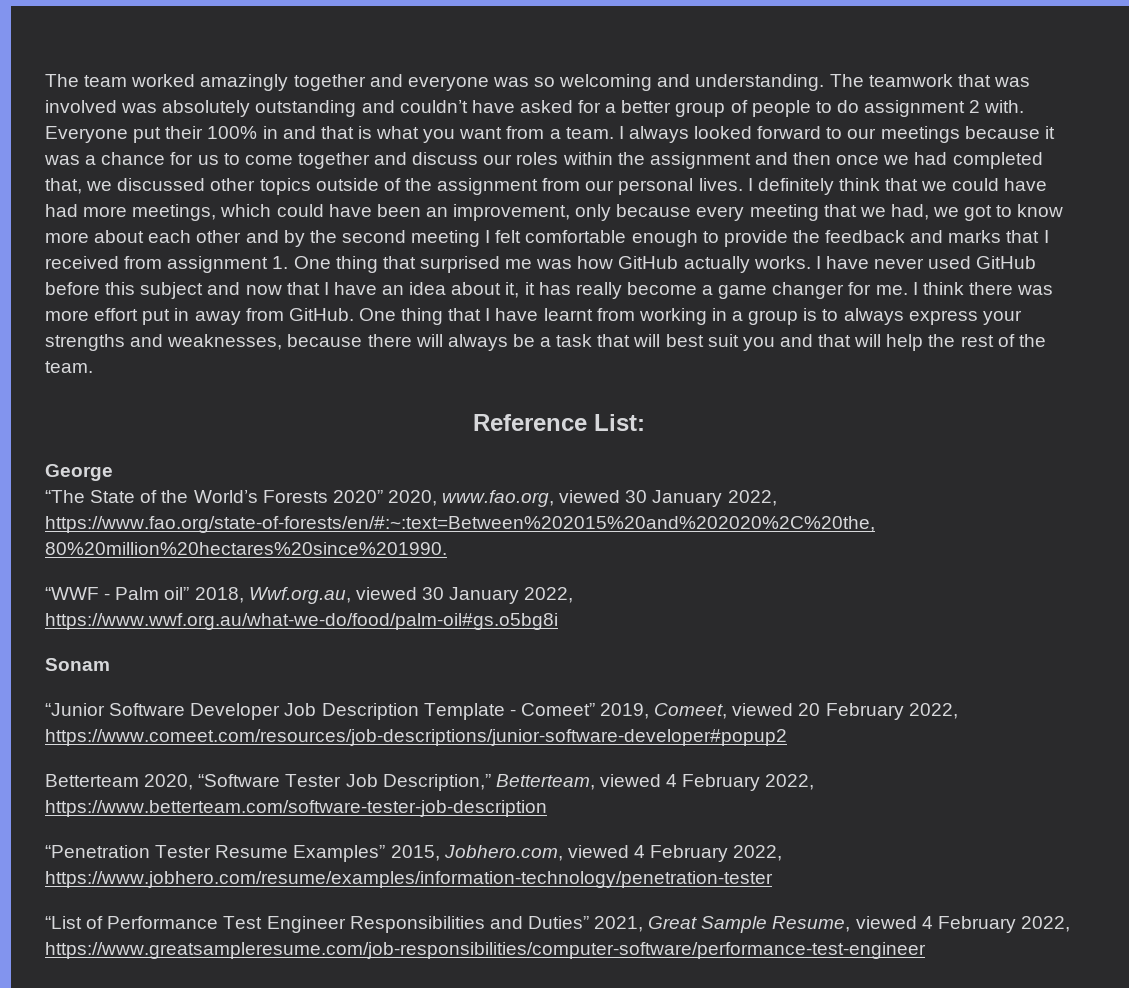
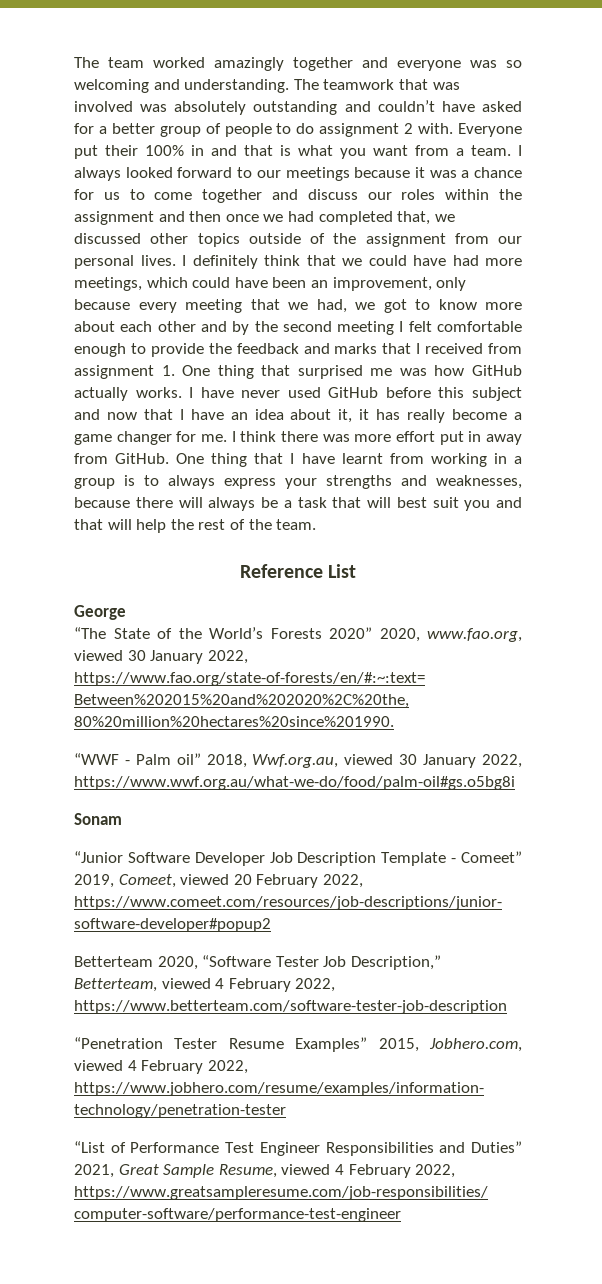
- Reference List:
+ Reference List

